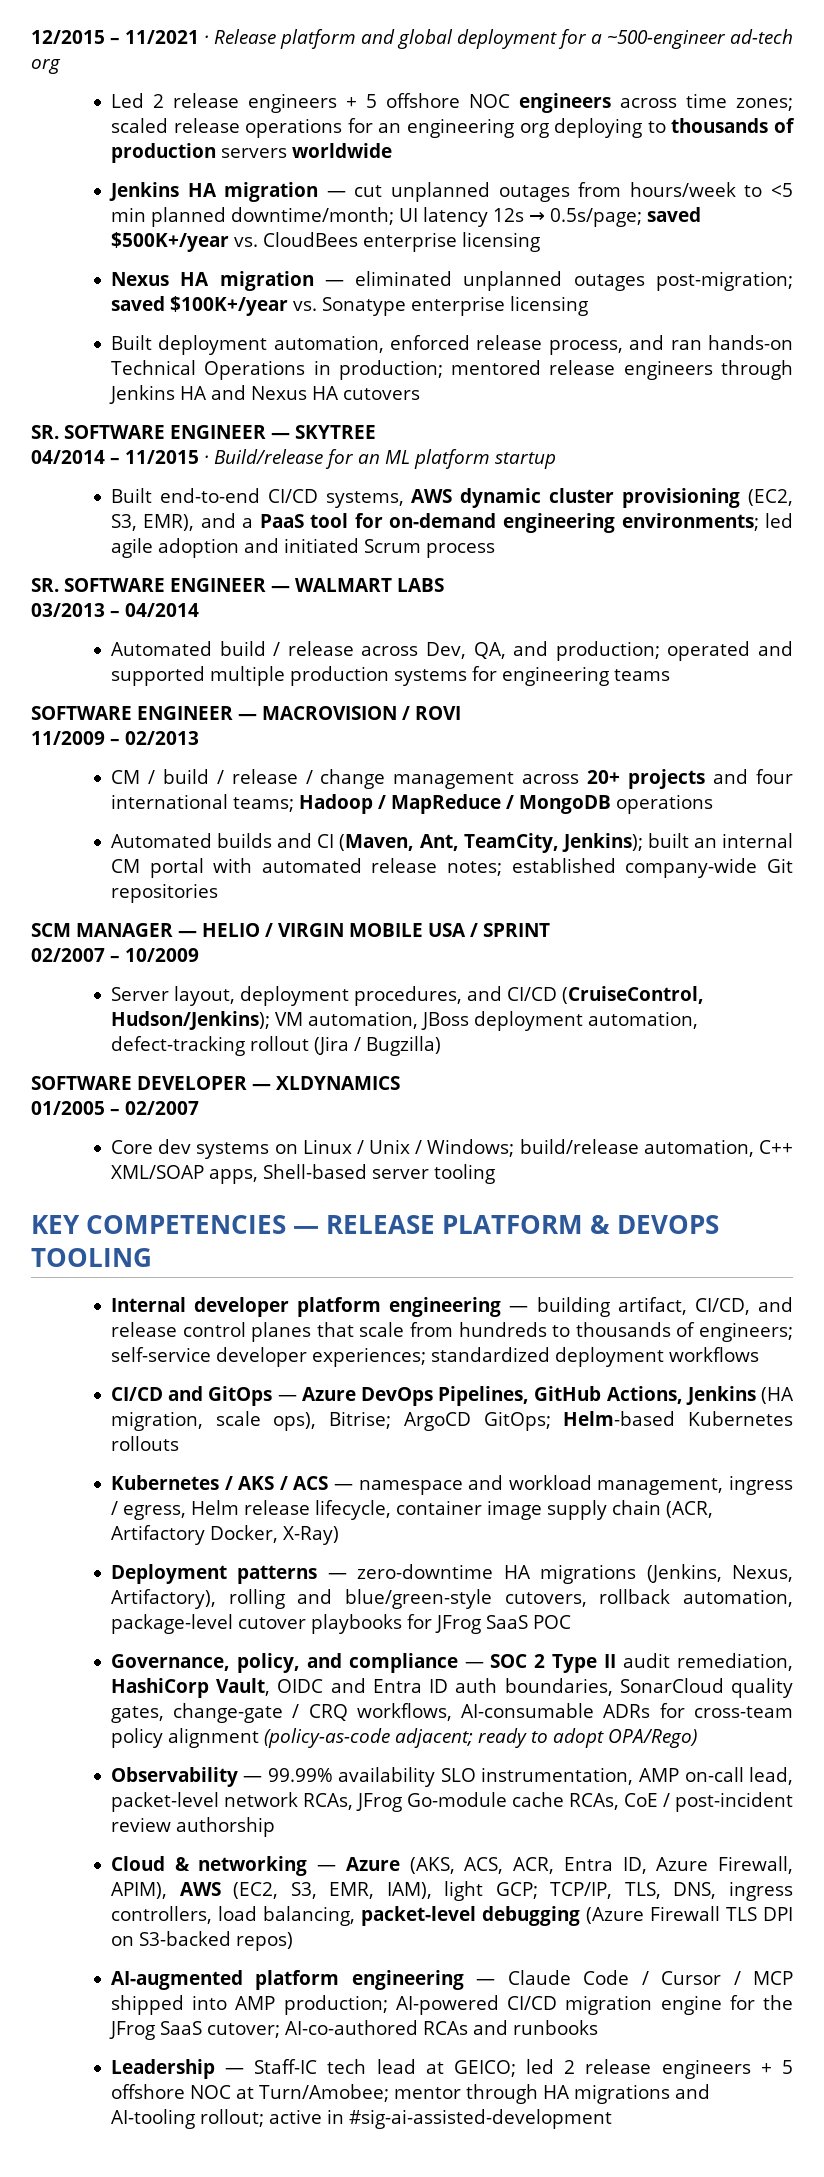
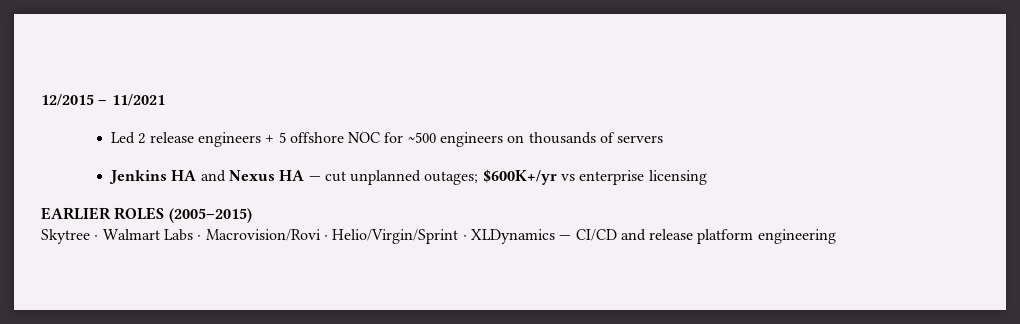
- 12/2015 – 11/2021 · Release platform and global deployment for a ~500-engineer ad-tech org
+ 12/2015 – 11/2021
- Led 2 release engineers + 5 offshore NOC engineers across time zones; scaled release operations for an engineering org deploying to thousands of production servers worldwide
- Jenkins HA migration — cut unplanned outages from hours/week to <5 min planned downtime/month; UI latency 12s → 0.5s/page; saved $500K+/year vs. CloudBees enterprise licensing
- Nexus HA migration — eliminated unplanned outages post-migration; saved $100K+/year vs. Sonatype enterprise licensing
- Built deployment automation, enforced release process, and ran hands-on Technical Operations in production; mentored release engineers through Jenkins HA and Nexus HA cutovers
- SR. SOFTWARE ENGINEER — SKYTREE
- 04/2014 – 11/2015 · Build/release for an ML platform startup
- Built end-to-end CI/CD systems, AWS dynamic cluster provisioning (EC2, S3, EMR), and a PaaS tool for on-demand engineering environments; led agile adoption and initiated Scrum process
- SR. SOFTWARE ENGINEER — WALMART LABS
- 03/2013 – 04/2014
- Automated build / release across Dev, QA, and production; operated and supported multiple production systems for engineering teams
- SOFTWARE ENGINEER — MACROVISION / ROVI
- 11/2009 – 02/2013
- CM / build / release / change management across 20+ projects and four international teams; Hadoop / MapReduce / MongoDB operations
- Automated builds and CI (Maven, Ant, TeamCity, Jenkins); built an internal CM portal with automated release notes; established company-wide Git repositories
- SCM MANAGER — HELIO / VIRGIN MOBILE USA / SPRINT
- 02/2007 – 10/2009
- Server layout, deployment procedures, and CI/CD (CruiseControl, Hudson/Jenkins); VM automation, JBoss deployment automation, defect-tracking rollout (Jira / Bugzilla)
- SOFTWARE DEVELOPER — XLDYNAMICS
- 01/2005 – 02/2007
- Core dev systems on Linux / Unix / Windows; build/release automation, C++ XML/SOAP apps, Shell-based server tooling
- KEY COMPETENCIES — RELEASE PLATFORM & DEVOPS TOOLING
- Internal developer platform engineering — building artifact, CI/CD, and release control planes that scale from hundreds to thousands of engineers; self-service developer experiences; standardized deployment workflows
- CI/CD and GitOps — Azure DevOps Pipelines, GitHub Actions, Jenkins (HA migration, scale ops), Bitrise; ArgoCD GitOps; Helm-based Kubernetes rollouts
- Kubernetes / AKS / ACS — namespace and workload management, ingress / egress, Helm release lifecycle, container image supply chain (ACR, Artifactory Docker, X-Ray)
- Deployment patterns — zero-downtime HA migrations (Jenkins, Nexus, Artifactory), rolling and blue/green-style cutovers, rollback automation, package-level cutover playbooks for JFrog SaaS POC
- Governance, policy, and compliance — SOC 2 Type II audit remediation, HashiCorp Vault, OIDC and Entra ID auth boundaries, SonarCloud quality gates, change-gate / CRQ workflows, AI-consumable ADRs for cross-team policy alignment (policy-as-code adjacent; ready to adopt OPA/Rego)
- Observability — 99.99% availability SLO instrumentation, AMP on-call lead, packet-level network RCAs, JFrog Go-module cache RCAs, CoE / post-incident review authorship
- Cloud & networking — Azure (AKS, ACS, ACR, Entra ID, Azure Firewall, APIM), AWS (EC2, S3, EMR, IAM), light GCP; TCP/IP, TLS, DNS, ingress controllers, load balancing, packet-level debugging (Azure Firewall TLS DPI on S3-backed repos)
- AI-augmented platform engineering — Claude Code / Cursor / MCP shipped into AMP production; AI-powered CI/CD migration engine for the JFrog SaaS cutover; AI-co-authored RCAs and runbooks
- Leadership — Staff-IC tech lead at GEICO; led 2 release engineers + 5 offshore NOC at Turn/Amobee; mentor through HA migrations and AI-tooling rollout; active in #sig-ai-assisted-development
+ Led 2 release engineers + 5 offshore NOC for ~500 engineers on thousands of servers
+ Jenkins HA and Nexus HA — cut unplanned outages; $600K+/yr vs enterprise licensing
+ EARLIER ROLES (2005–2015)
+ Skytree · Walmart Labs · Macrovision/Rovi · Helio/Virgin/Sprint · XLDynamics — CI/CD and release platform engineering

